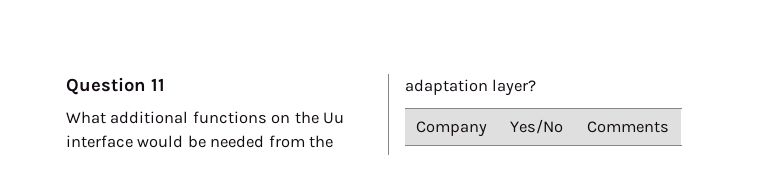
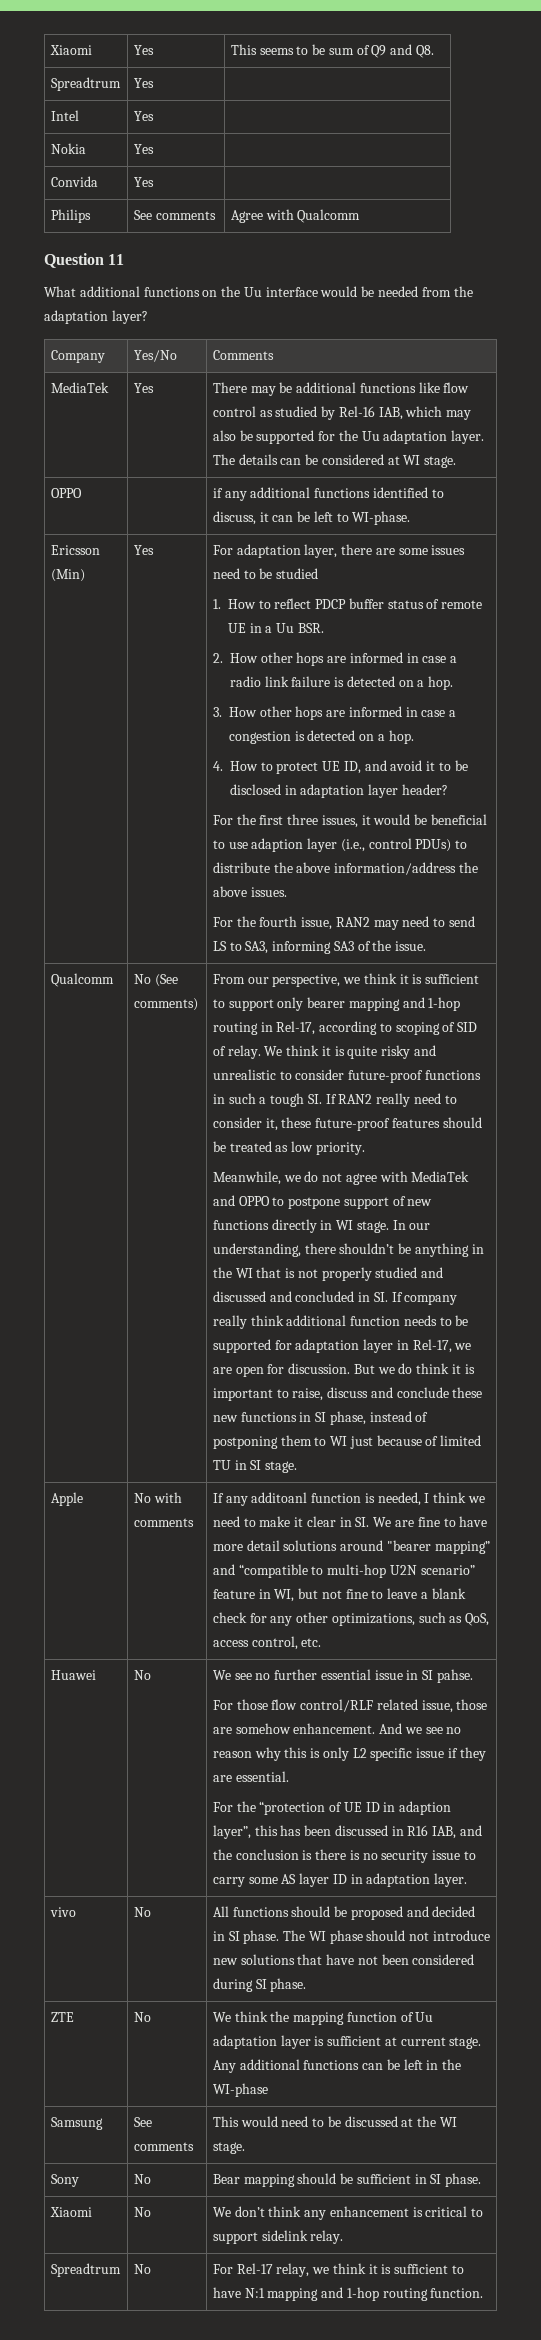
+ Xiaomi | Yes | This seems to be sum of Q9 and Q8.
+ Spreadtrum | Yes |
+ Intel | Yes |
+ Nokia | Yes |
+ Convida | Yes |
+ Philips | See comments | Agree with Qualcomm
+ MediaTek | Yes | There may be additional functions like flow control as studied by Rel-16 IAB, which may also be supported for the Uu adaptation layer. The details can be considered at WI stage.
+ OPPO | | if any additional functions identified to discuss, it can be left to WI-phase.
+ Ericsson (Min) | Yes | For adaptation layer, there are some issues need to be studied
+ 1. How to reflect PDCP buffer status of remote UE in a Uu BSR.
+ 2. How other hops are informed in case a radio link failure is detected on a hop.
+ 3. How other hops are informed in case a congestion is detected on a hop.
+ 4. How to protect UE ID, and avoid it to be disclosed in adaptation layer header?
+ For the first three issues, it would be beneficial to use adaption layer (i.e., control PDUs) to distribute the above information/address the above issues.
+ For the fourth issue, RAN2 may need to send LS to SA3, informing SA3 of the issue.
+ Qualcomm | No (See comments) | From our perspective, we think it is sufficient to support only bearer mapping and 1-hop routing in Rel-17, according to scoping of SID of relay. We think it is quite risky and unrealistic to consider future-proof functions in such a tough SI. If RAN2 really need to consider it, these future-proof features should be treated as low priority.
+ Meanwhile, we do not agree with MediaTek and OPPO to postpone support of new functions directly in WI stage. In our understanding, there shouldn’t be anything in the WI that is not properly studied and discussed and concluded in SI. If company really think additional function needs to be supported for adaptation layer in Rel-17, we are open for discussion. But we do think it is important to raise, discuss and conclude these new functions in SI phase, instead of postponing them to WI just because of limited TU in SI stage.
+ Apple | No with comments | If any additoanl function is needed, I think we need to make it clear in SI. We are fine to have more detail solutions around "bearer mapping” and “compatible to multi-hop U2N scenario” feature in WI, but not fine to leave a blank check for any other optimizations, such as QoS, access control, etc.
+ Huawei | No | We see no further essential issue in SI pahse.
+ For those flow control/RLF related issue, those are somehow enhancement. And we see no reason why this is only L2 specific issue if they are essential.
+ For the “protection of UE ID in adaption layer”, this has been discussed in R16 IAB, and the conclusion is there is no security issue to carry some AS layer ID in adaptation layer.
+ vivo | No | All functions should be proposed and decided in SI phase. The WI phase should not introduce new solutions that have not been considered during SI phase.
+ ZTE | No | We think the mapping function of Uu adaptation layer is sufficient at current stage. Any additional functions can be left in the WI-phase
+ Samsung | See comments | This would need to be discussed at the WI stage.
+ Sony | No | Bear mapping should be sufficient in SI phase.
+ Xiaomi | No | We don’t think any enhancement is critical to support sidelink relay.
+ Spreadtrum | No | For Rel-17 relay, we think it is sufficient to have N:1 mapping and 1-hop routing function.

